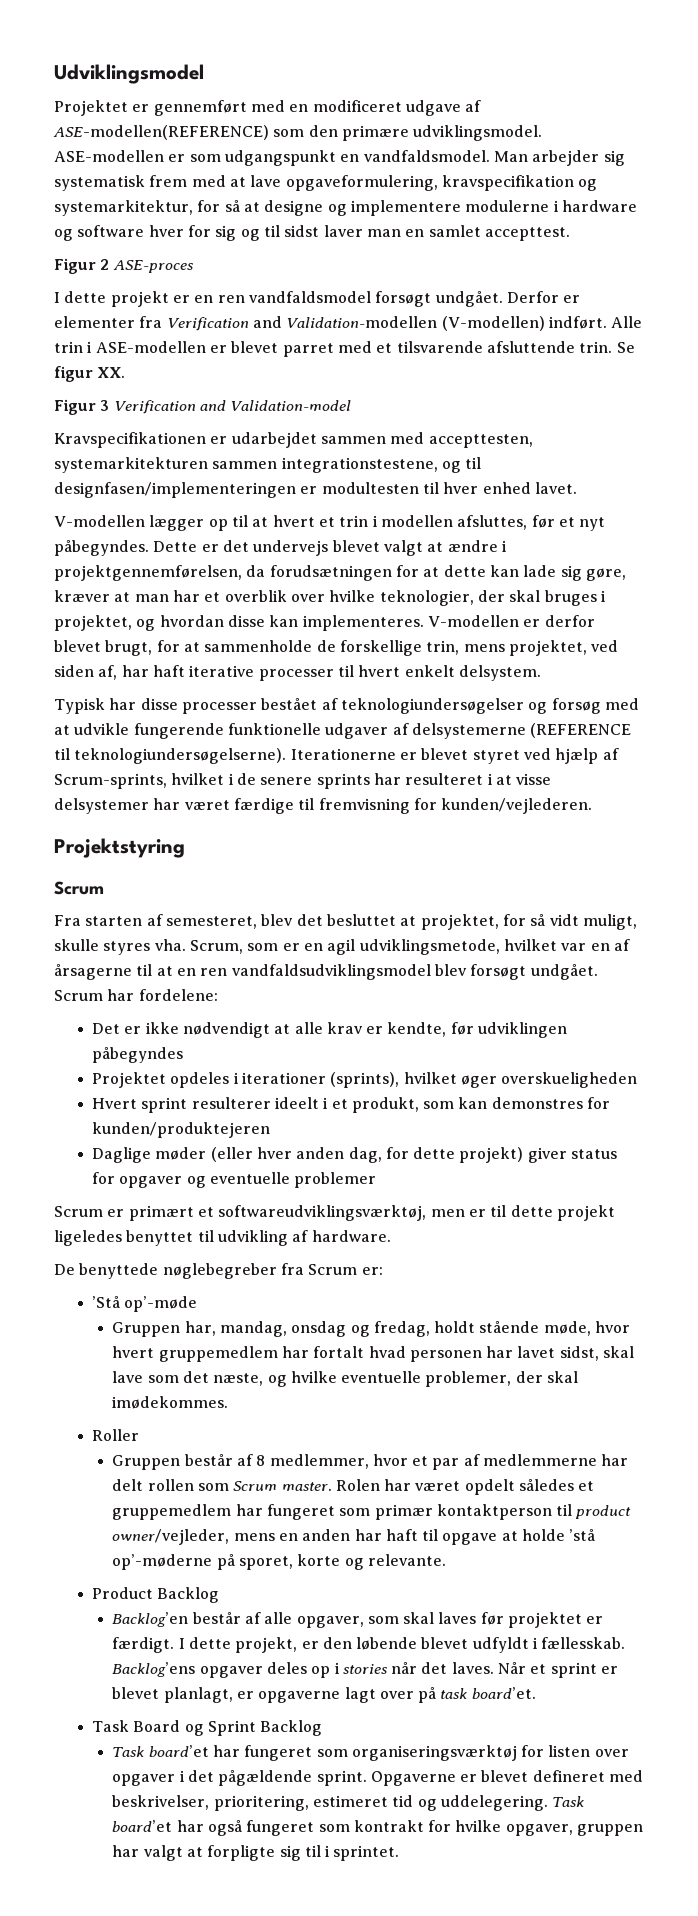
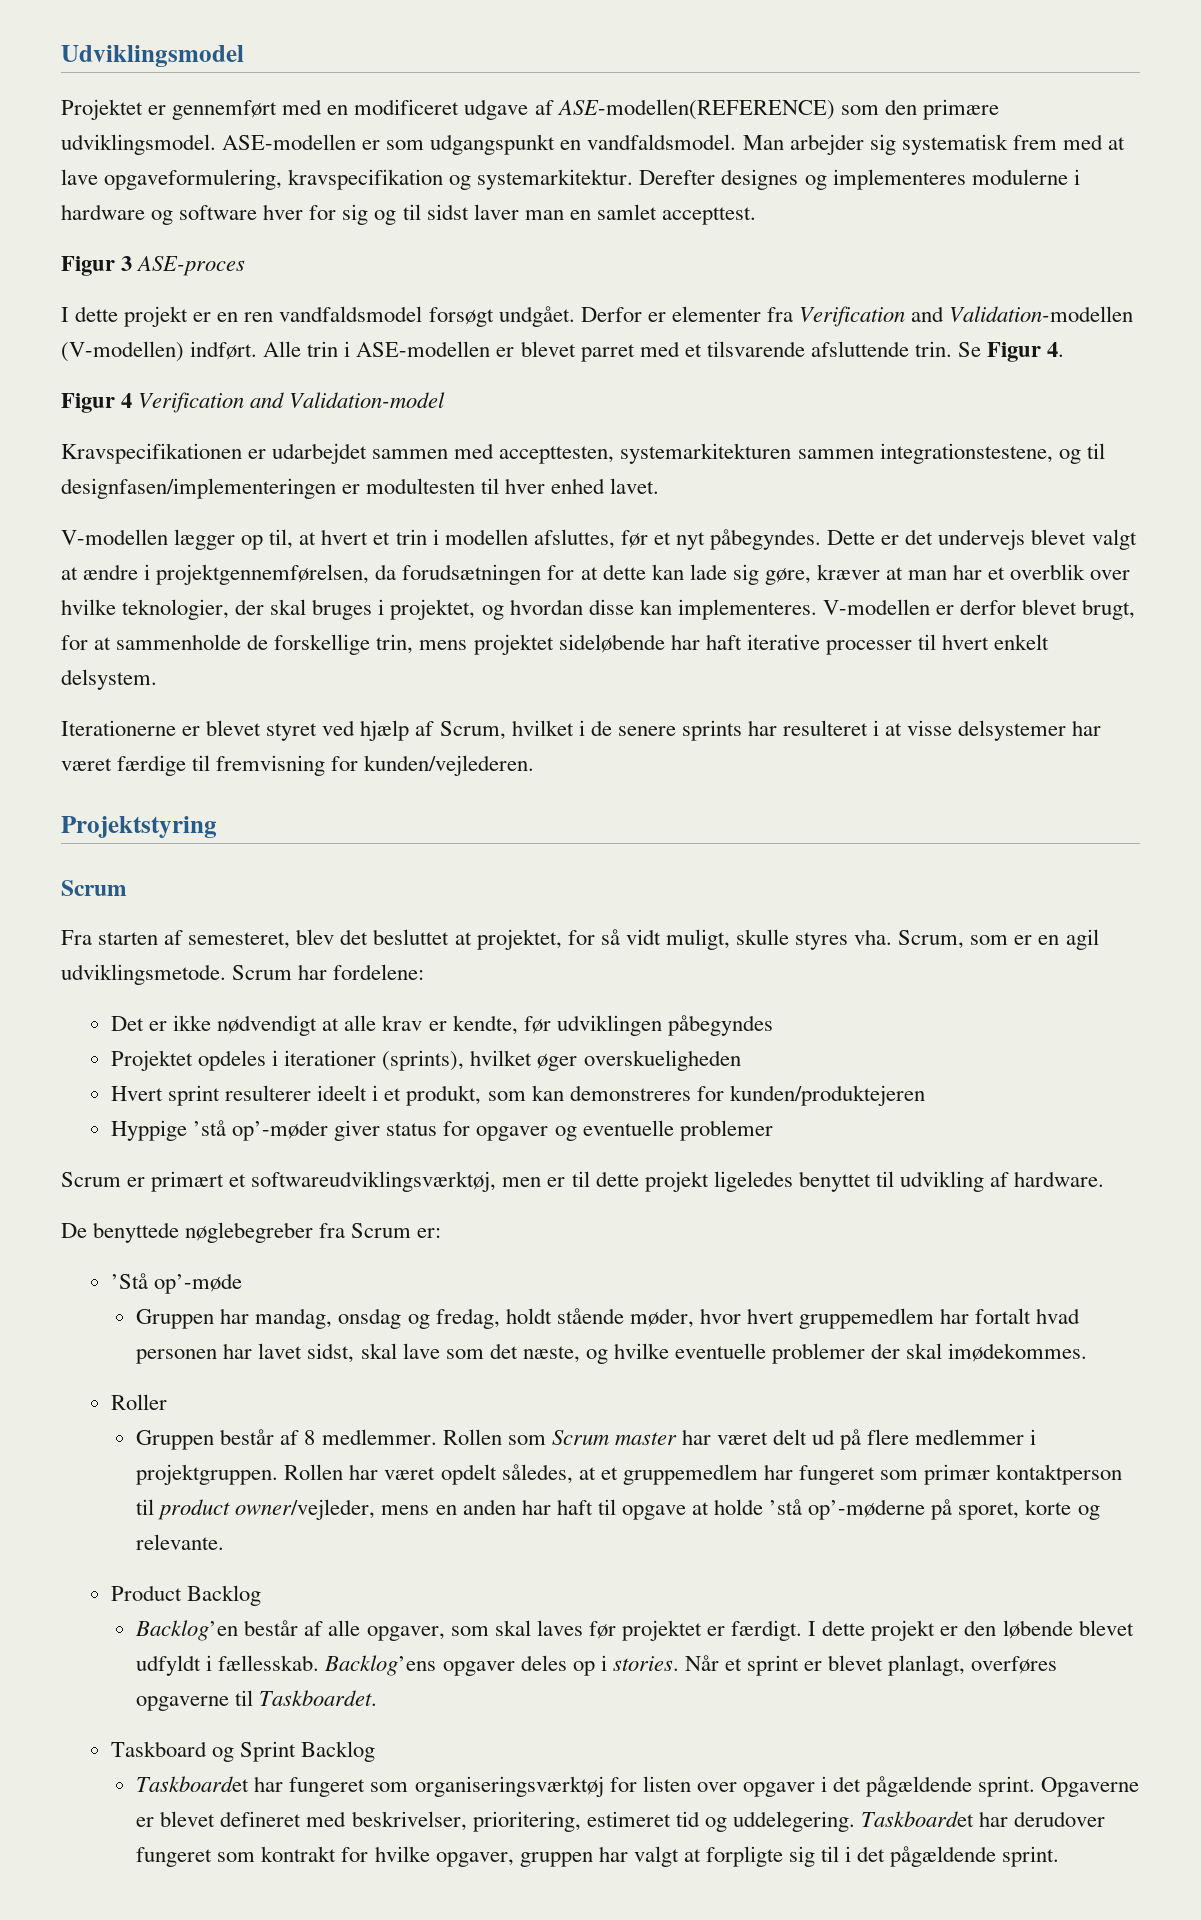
- Man arbejder sig systematisk frem med at lave opgaveformulering, kravspecifikation og systemarkitektur, for så at designe og implementere modulerne i hardware og software hver for sig og til sidst laver man en samlet accepttest.
+ Man arbejder sig systematisk frem med at lave opgaveformulering, kravspecifikation og systemarkitektur. Derefter designes og implementeres modulerne i hardware og software hver for sig og til sidst laver man en samlet accepttest.
- Figur 2 ASE-proces
+ Figur 3 ASE-proces
- Se figur XX.
- Figur 3 Verification and Validation-model
+ Se Figur 4.
+ Figur 4 Verification and Validation-model
- V-modellen lægger op til at hvert et trin i modellen afsluttes, før et nyt påbegyndes.
+ V-modellen lægger op til, at hvert et trin i modellen afsluttes, før et nyt påbegyndes.
- V-modellen er derfor blevet brugt, for at sammenholde de forskellige trin, mens projektet, ved siden af, har haft iterative processer til hvert enkelt delsystem.
+ V-modellen er derfor blevet brugt, for at sammenholde de forskellige trin, mens projektet sideløbende har haft iterative processer til hvert enkelt delsystem.
- Typisk har disse processer bestået af teknologiundersøgelser og forsøg med at udvikle fungerende funktionelle udgaver af delsystemerne (REFERENCE til teknologiundersøgelserne). Iterationerne er blevet styret ved hjælp af Scrum-sprints, hvilket i de senere sprints har resulteret i at visse delsystemer har været færdige til fremvisning for kunden/vejlederen.
+ Iterationerne er blevet styret ved hjælp af Scrum, hvilket i de senere sprints har resulteret i at visse delsystemer har været færdige til fremvisning for kunden/vejlederen.
- Scrum, som er en agil udviklingsmetode, hvilket var en af årsagerne til at en ren vandfaldsudviklingsmodel blev forsøgt undgået.
+ Scrum, som er en agil udviklingsmetode.
- Hvert sprint resulterer ideelt i et produkt, som kan demonstres for kunden/produktejeren
+ Hvert sprint resulterer ideelt i et produkt, som kan demonstreres for kunden/produktejeren
- Daglige møder (eller hver anden dag, for dette projekt) giver status for opgaver og eventuelle problemer
+ Hyppige ’stå op’-møder giver status for opgaver og eventuelle problemer
- Gruppen har, mandag, onsdag og fredag, holdt stående møde, hvor hvert gruppemedlem har fortalt hvad personen har lavet sidst, skal lave som det næste, og hvilke eventuelle problemer, der skal imødekommes.
+ Gruppen har mandag, onsdag og fredag, holdt stående møder, hvor hvert gruppemedlem har fortalt hvad personen har lavet sidst, skal lave som det næste, og hvilke eventuelle problemer der skal imødekommes.
- Gruppen består af 8 medlemmer, hvor et par af medlemmerne har delt rollen som Scrum master. Rolen har været opdelt således et gruppemedlem har fungeret som primær kontaktperson til product owner/vejleder, mens en anden har haft til opgave at holde ’stå op’-møderne på sporet, korte og relevante.
+ Gruppen består af 8 medlemmer. Rollen som Scrum master har været delt ud på flere medlemmer i projektgruppen. Rollen har været opdelt således, at et gruppemedlem har fungeret som primær kontaktperson til product owner/vejleder, mens en anden har haft til opgave at holde ’stå op’-møderne på sporet, korte og relevante.
- I dette projekt, er den løbende blevet udfyldt i fællesskab.
+ I dette projekt er den løbende blevet udfyldt i fællesskab.
- Backlog’ens opgaver deles op i stories når det laves.
+ Backlog’ens opgaver deles op i stories.
- Når et sprint er blevet planlagt, er opgaverne lagt over på task board’et.
- Task Board og Sprint Backlog
+ Når et sprint er blevet planlagt, overføres opgaverne til Taskboardet.
+ Taskboard og Sprint Backlog
- Task board’et har fungeret som organiseringsværktøj for listen over opgaver i det pågældende sprint.
+ Taskboardet har fungeret som organiseringsværktøj for listen over opgaver i det pågældende sprint.
- Task board’et har også fungeret som kontrakt for hvilke opgaver, gruppen har valgt at forpligte sig til i sprintet.
+ Taskboardet har derudover fungeret som kontrakt for hvilke opgaver, gruppen har valgt at forpligte sig til i det pågældende sprint.

